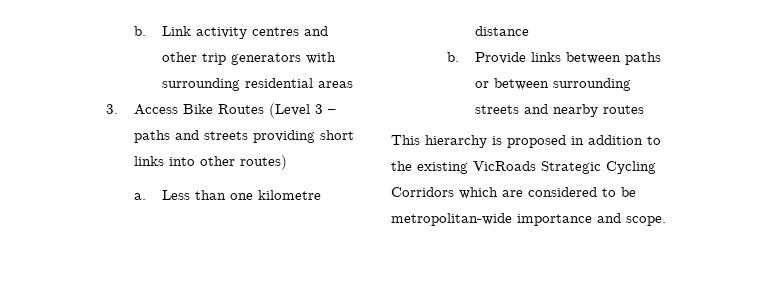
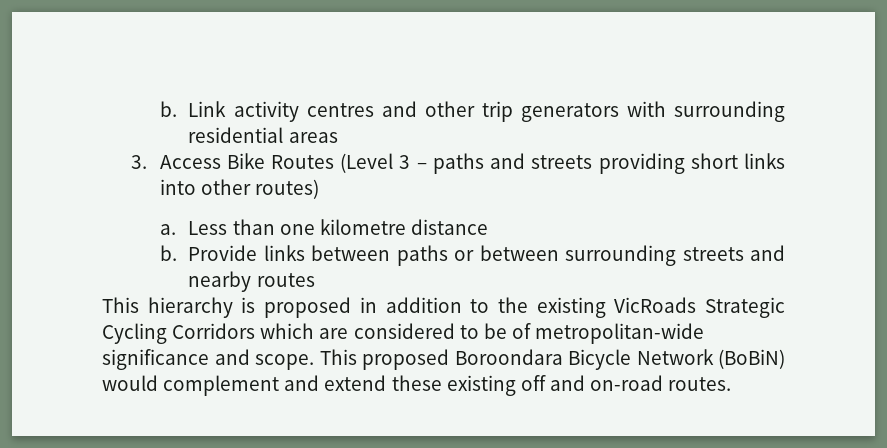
- This hierarchy is proposed in addition to the existing VicRoads Strategic Cycling Corridors which are considered to be metropolitan-wide importance and scope.
+ This hierarchy is proposed in addition to the existing VicRoads Strategic Cycling Corridors which are considered to be of metropolitan-wide significance and scope. This proposed Boroondara Bicycle Network (BoBiN) would complement and extend these existing off and on-road routes.

